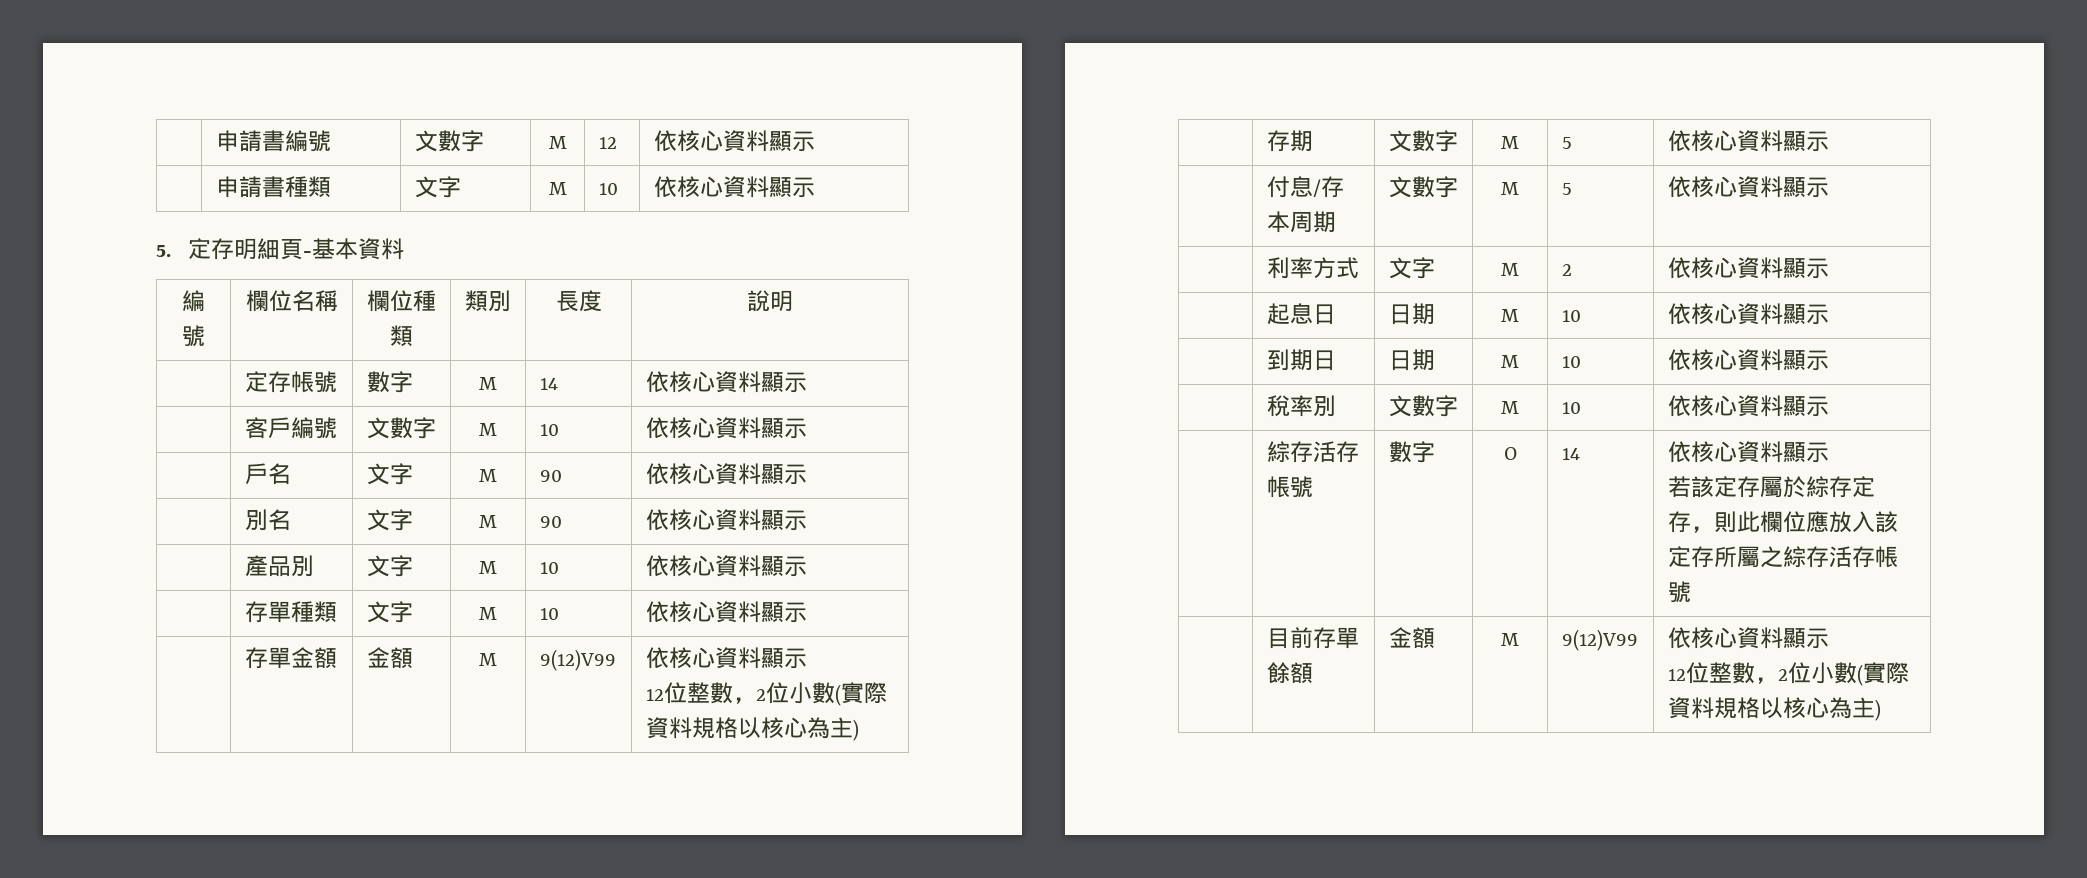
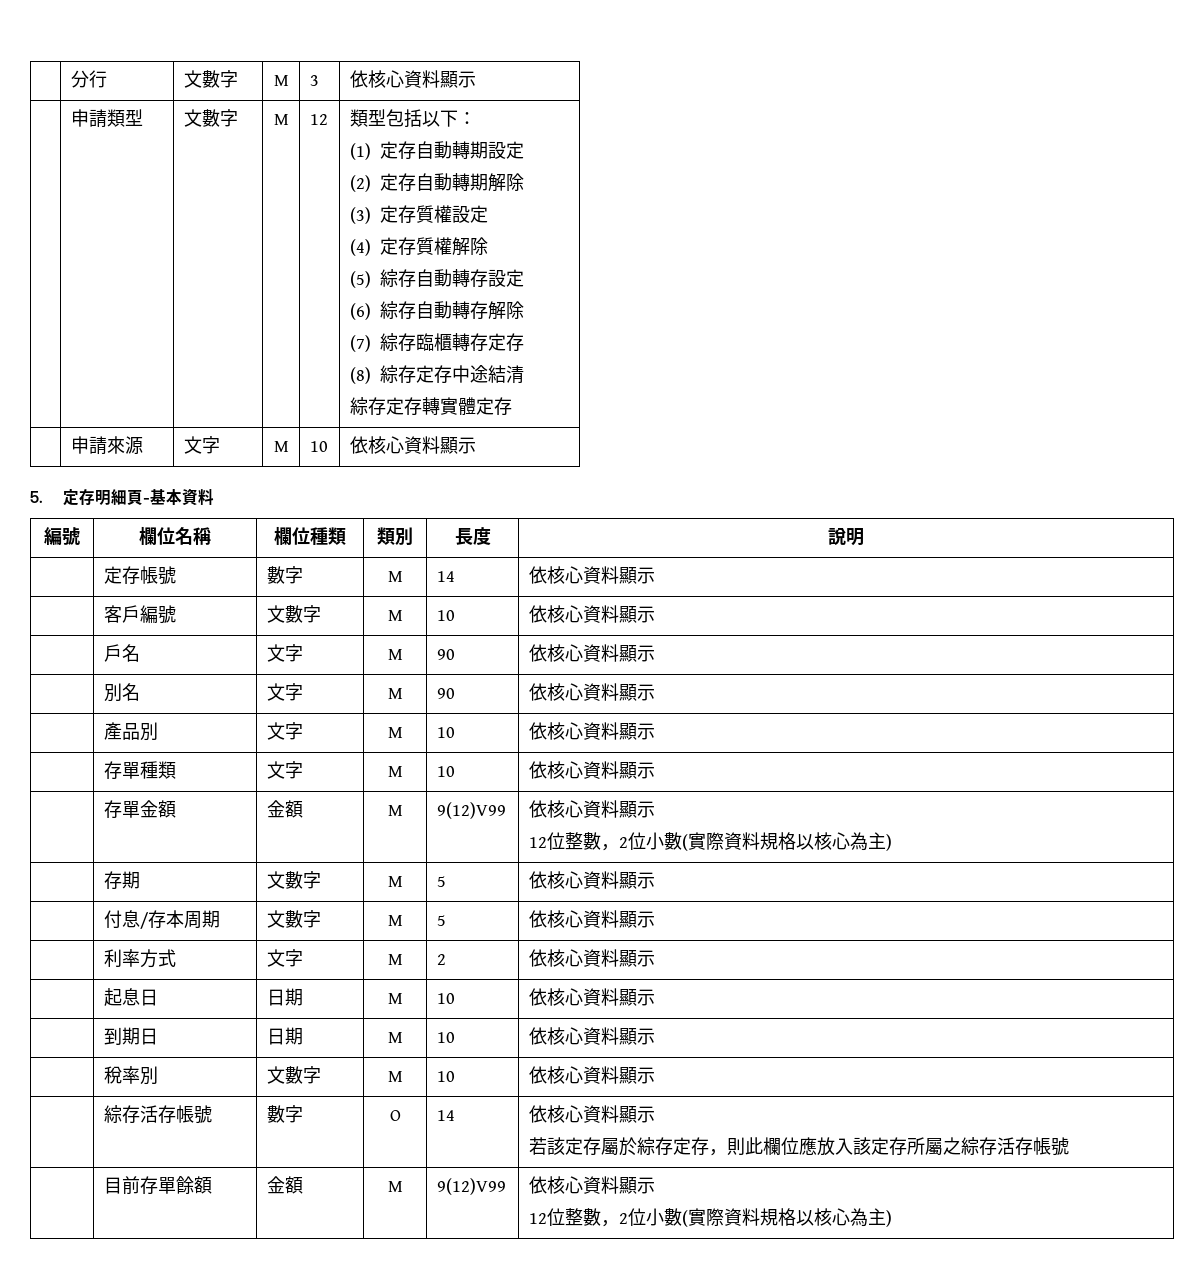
- | 申請書編號 | 文數字 | M | 12 | 依核心資料顯示
+ | 分行 | 文數字 | M | 3 | 依核心資料顯示
- 申請書種類 | 文字 | M | 10 | 依核心資料顯示
+ 申請類型 | 文數字 | M | 12 | 類型包括以下：
+ (1)定存自動轉期設定
+ (2)定存自動轉期解除
+ (3)定存質權設定
+ (4)定存質權解除
+ (5)綜存自動轉存設定
+ (6)綜存自動轉存解除
+ (7)綜存臨櫃轉存定存
+ (8)綜存定存中途結清
+ 綜存定存轉實體定存
+ | 申請來源 | 文字 | M | 10 | 依核心資料顯示

